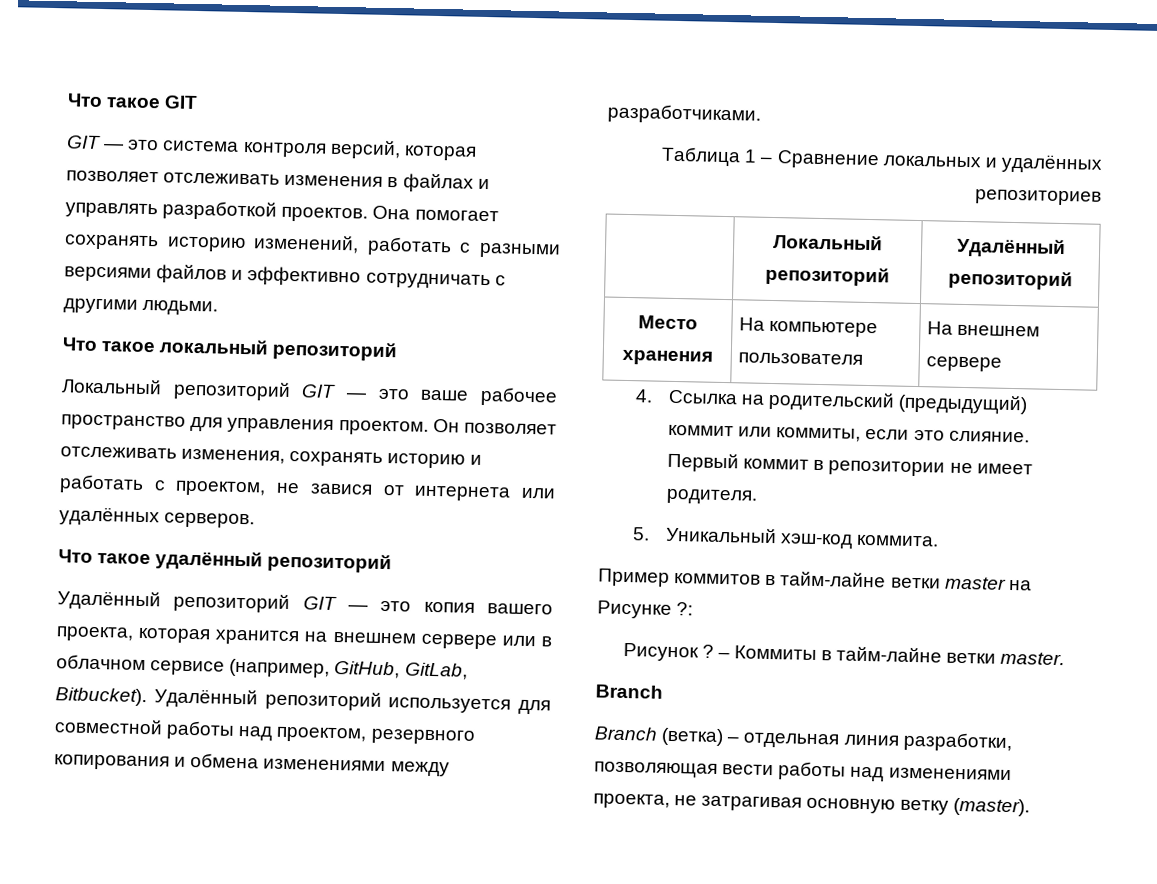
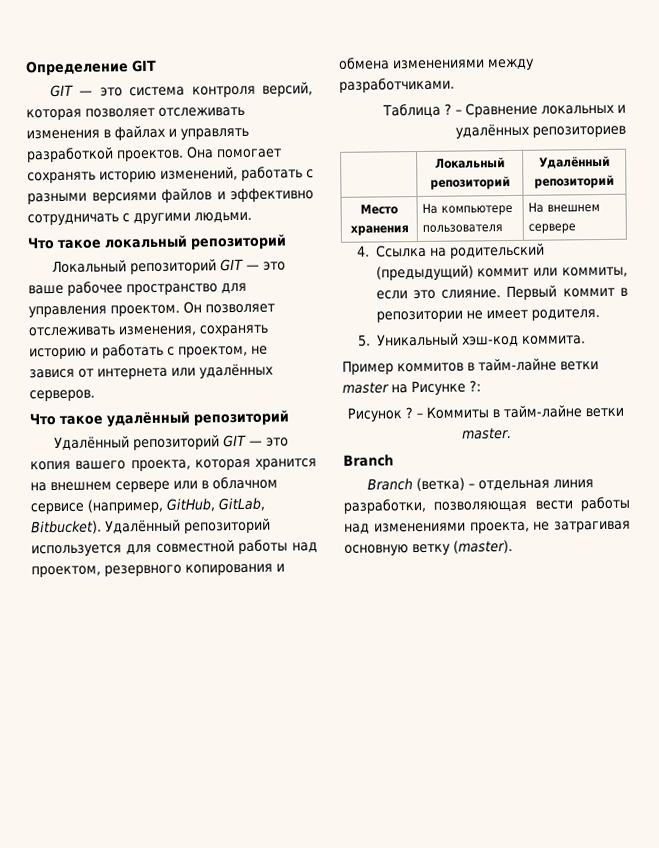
- Что такое GIT
+ Определение GIT
- Таблица 1 – Сравнение локальных и удалённых репозиториев
+ Таблица ? – Сравнение локальных и удалённых репозиториев

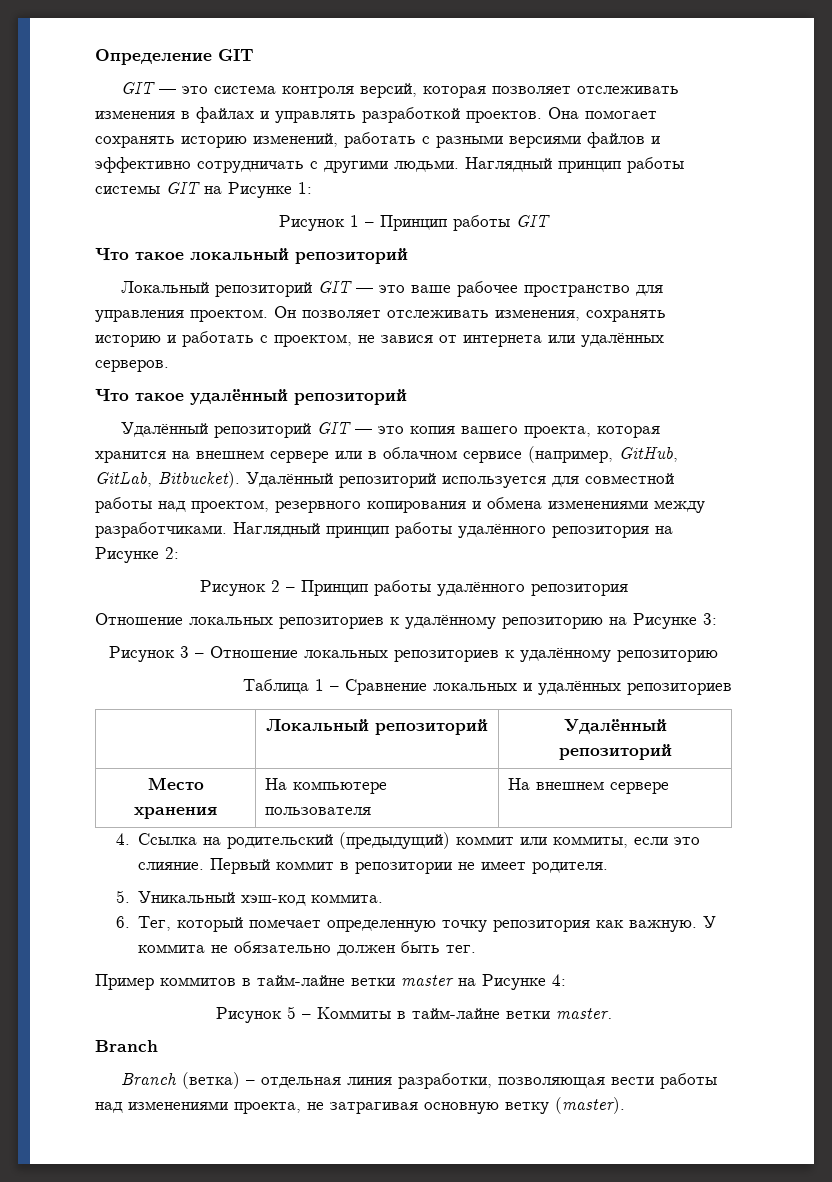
+ Наглядный принцип работы системы GIT на Рисунке 1:
+ Рисунок 1 – Принцип работы GIT
+ Наглядный принцип работы удалённого репозитория на Рисунке 2:
+ Рисунок 2 – Принцип работы удалённого репозитория
+ Отношение локальных репозиториев к удалённому репозиторию на Рисунке 3:
+ Рисунок 3 – Отношение локальных репозиториев к удалённому репозиторию
- Таблица ? – Сравнение локальных и удалённых репозиториев
+ Таблица 1 – Сравнение локальных и удалённых репозиториев
+ 6. Тег, который помечает определенную точку репозитория как важную. У коммита не обязательно должен быть тег.
- Пример коммитов в тайм-лайне ветки master на Рисунке ?:
- Рисунок ? – Коммиты в тайм-лайне ветки master.
+ Пример коммитов в тайм-лайне ветки master на Рисунке 4:
+ Рисунок 5 – Коммиты в тайм-лайне ветки master.

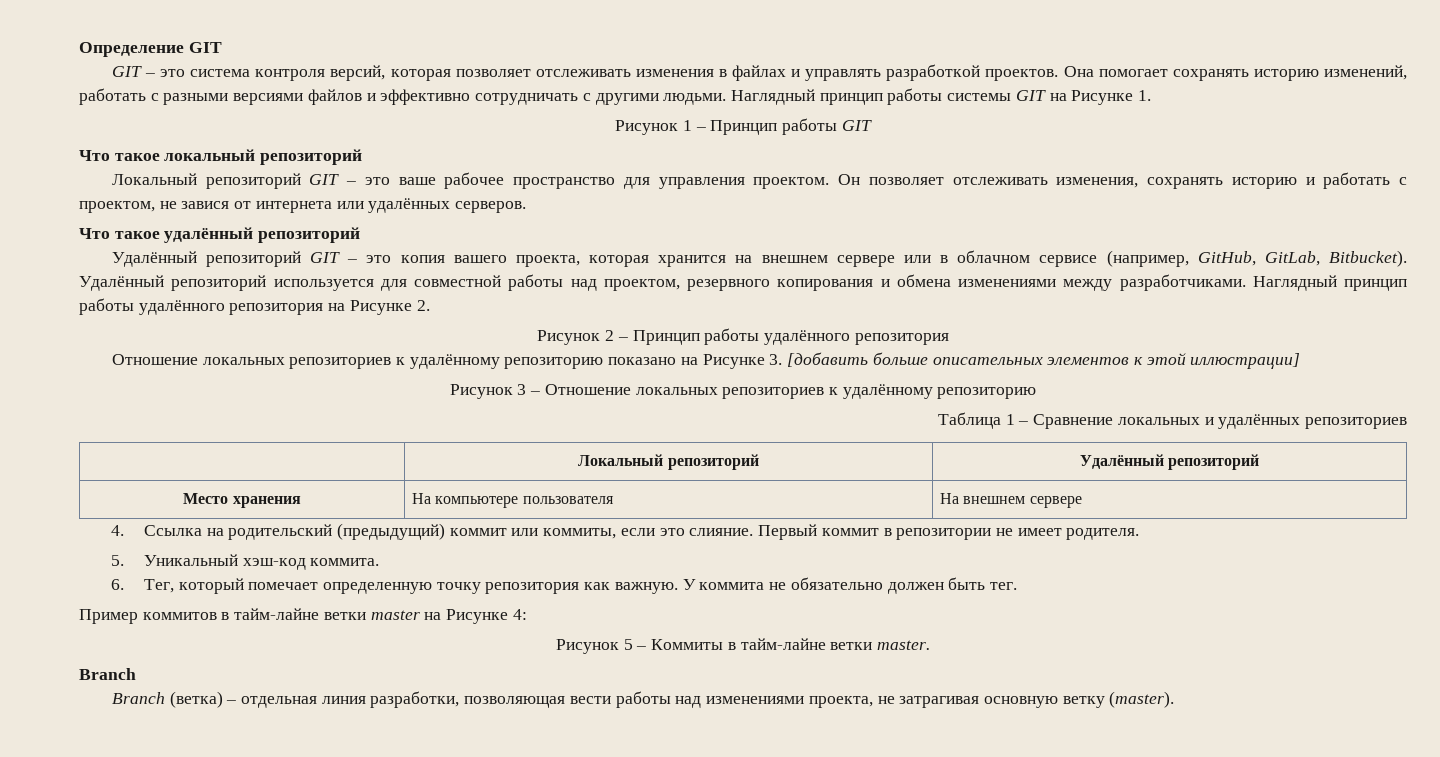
- GIT — это система контроля версий, которая позволяет отслеживать изменения в файлах и управлять разработкой проектов.
+ GIT – это система контроля версий, которая позволяет отслеживать изменения в файлах и управлять разработкой проектов.
- Наглядный принцип работы системы GIT на Рисунке 1:
+ Наглядный принцип работы системы GIT на Рисунке 1.
- Локальный репозиторий GIT — это ваше рабочее пространство для управления проектом.
+ Локальный репозиторий GIT – это ваше рабочее пространство для управления проектом.
- Удалённый репозиторий GIT — это копия вашего проекта, которая хранится на внешнем сервере или в облачном сервисе (например, GitHub, GitLab, Bitbucket).
+ Удалённый репозиторий GIT – это копия вашего проекта, которая хранится на внешнем сервере или в облачном сервисе (например, GitHub, GitLab, Bitbucket).
- Наглядный принцип работы удалённого репозитория на Рисунке 2:
+ Наглядный принцип работы удалённого репозитория на Рисунке 2.
- Отношение локальных репозиториев к удалённому репозиторию на Рисунке 3:
+ Отношение локальных репозиториев к удалённому репозиторию показано на Рисунке 3. [добавить больше описательных элементов к этой иллюстрации]

